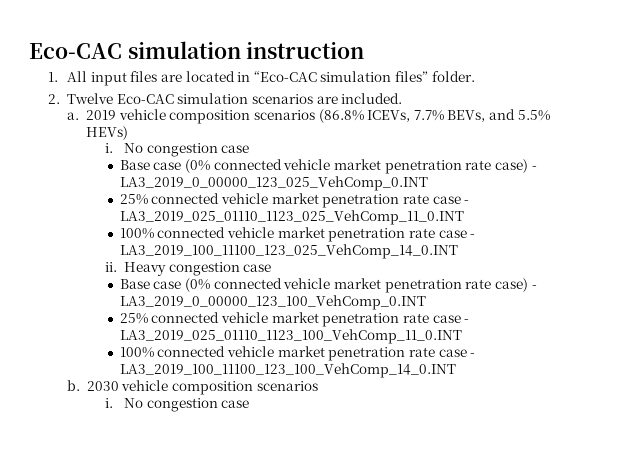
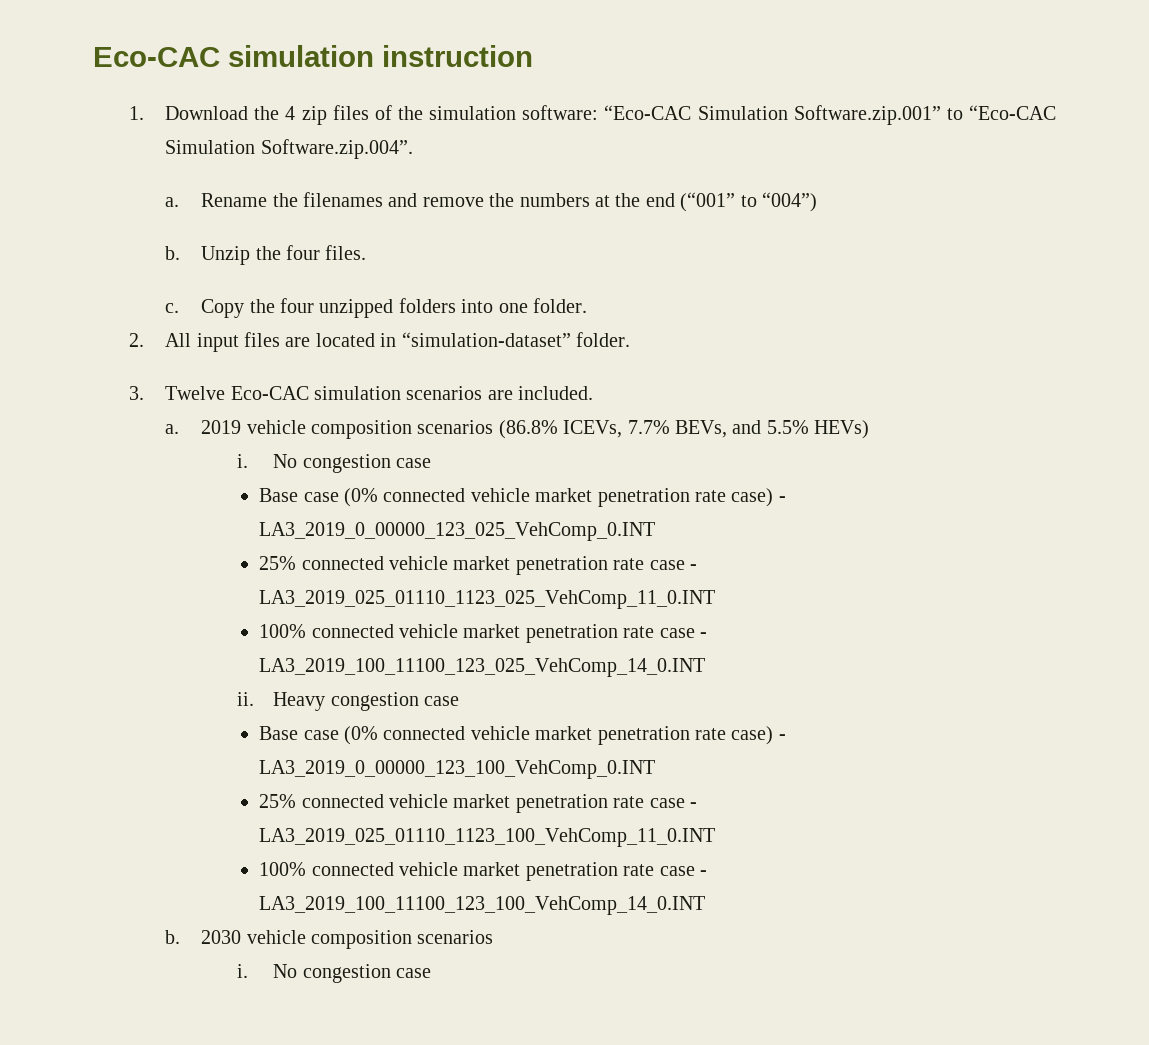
- 1. All input files are located in “Eco-CAC simulation files” folder.
- 2. Twelve Eco-CAC simulation scenarios are included.
+ 1. Download the 4 zip files of the simulation software: “Eco-CAC Simulation Software.zip.001” to “Eco-CAC Simulation Software.zip.004”.
+ a. Rename the filenames and remove the numbers at the end (“001” to “004”)
+ b. Unzip the four files.
+ c. Copy the four unzipped folders into one folder.
+ 2. All input files are located in “simulation-dataset” folder.
+ 3. Twelve Eco-CAC simulation scenarios are included.

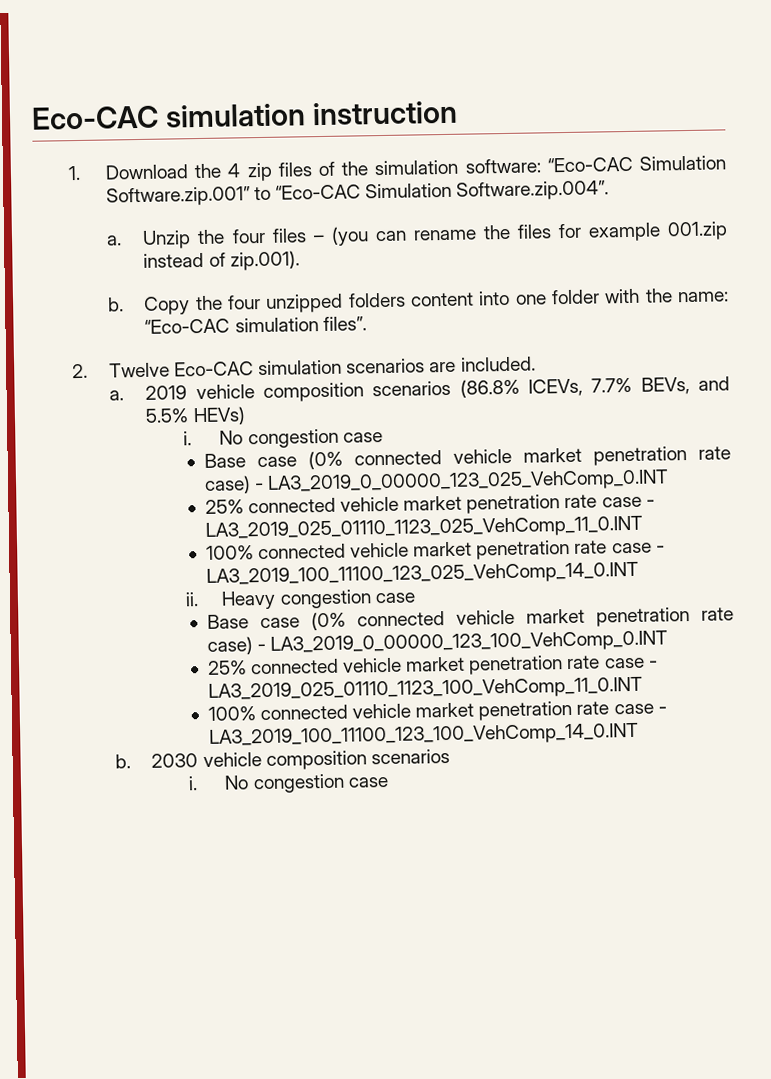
- Rename the filenames and remove the numbers at the end (“001” to “004”)
- b. Unzip the four files.
- c.
+ Unzip the four files – (you can rename the files for example 001.zip instead of zip.001).
+ b.
- Copy the four unzipped folders into one folder.
- 2. All input files are located in “simulation-dataset” folder.
- 3. Twelve Eco-CAC simulation scenarios are included.
+ Copy the four unzipped folders content into one folder with the name: “Eco-CAC simulation files”.
+ 2. Twelve Eco-CAC simulation scenarios are included.

